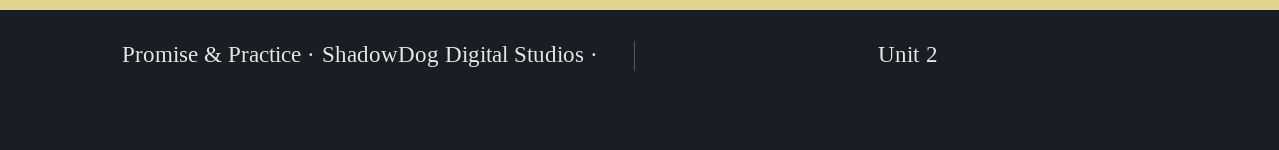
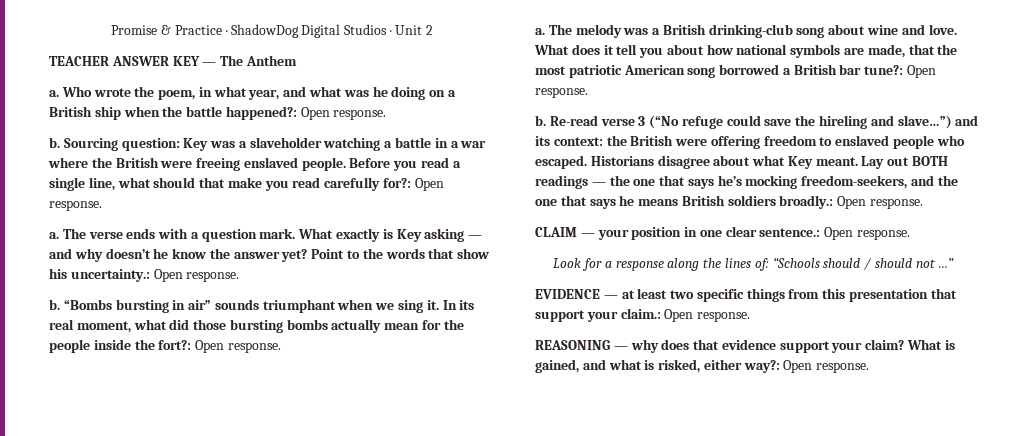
+ TEACHER ANSWER KEY — The Anthem
+ a. Who wrote the poem, in what year, and what was he doing on a British ship when the battle happened?: Open response.
+ b. Sourcing question: Key was a slaveholder watching a battle in a war where the British were freeing enslaved people. Before you read a single line, what should that make you read carefully for?: Open response.
+ a. The verse ends with a question mark. What exactly is Key asking — and why doesn’t he know the answer yet? Point to the words that show his uncertainty.: Open response.
+ b. “Bombs bursting in air” sounds triumphant when we sing it. In its real moment, what did those bursting bombs actually mean for the people inside the fort?: Open response.
+ a. The melody was a British drinking-club song about wine and love. What does it tell you about how national symbols are made, that the most patriotic American song borrowed a British bar tune?: Open response.
+ b. Re-read verse 3 (“No refuge could save the hireling and slave…”) and its context: the British were offering freedom to enslaved people who escaped. Historians disagree about what Key meant. Lay out BOTH readings — the one that says he’s mocking freedom-seekers, and the one that says he means British soldiers broadly.: Open response.
+ CLAIM — your position in one clear sentence.: Open response.
+ Look for a response along the lines of: “Schools should / should not …”
+ EVIDENCE — at least two specific things from this presentation that support your claim.: Open response.
+ REASONING — why does that evidence support your claim? What is gained, and what is risked, either way?: Open response.

